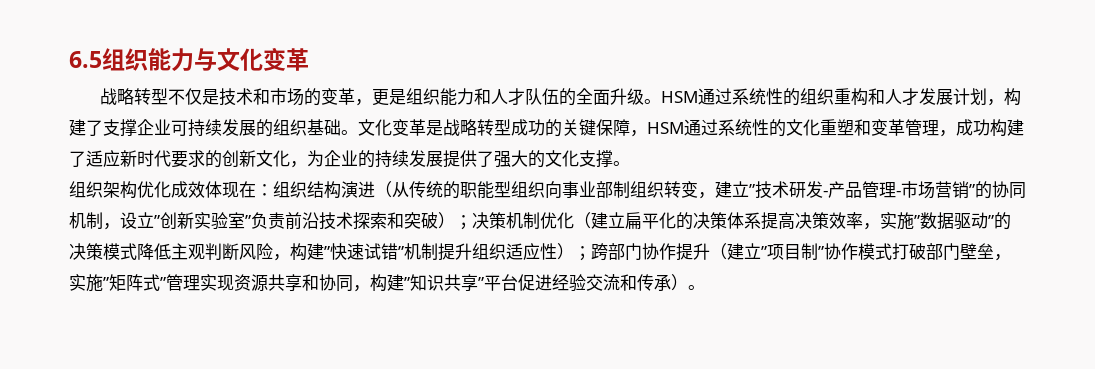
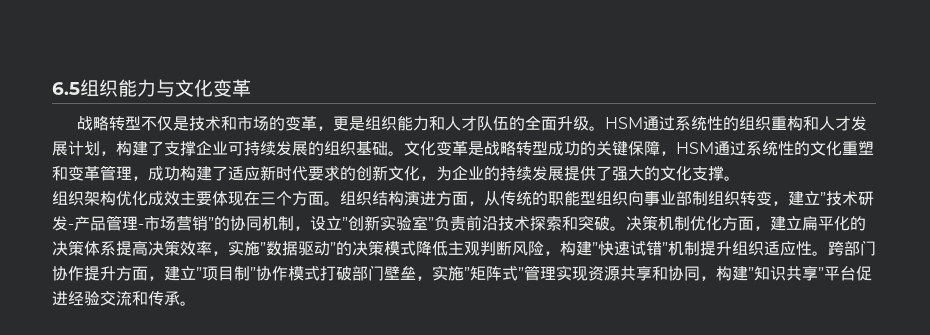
- 组织架构优化成效体现在：
+ 组织架构优化成效主要体现在三个方面。
- 组织结构演进（从传统的职能型组织向事业部制组织转变，建立”技术研发-产品管理-市场营销”的协同机制，设立”创新实验室”负责前沿技术探索和突破）；
+ 组织结构演进方面，从传统的职能型组织向事业部制组织转变，建立”技术研发-产品管理-市场营销”的协同机制，设立”创新实验室”负责前沿技术探索和突破。
- 决策机制优化（建立扁平化的决策体系提高决策效率，实施”数据驱动”的决策模式降低主观判断风险，构建”快速试错”机制提升组织适应性）；
+ 决策机制优化方面，建立扁平化的决策体系提高决策效率，实施”数据驱动”的决策模式降低主观判断风险，构建”快速试错”机制提升组织适应性。
- 跨部门协作提升（建立”项目制”协作模式打破部门壁垒，实施”矩阵式”管理实现资源共享和协同，构建”知识共享”平台促进经验交流和传承）。
+ 跨部门协作提升方面，建立”项目制”协作模式打破部门壁垒，实施”矩阵式”管理实现资源共享和协同，构建”知识共享”平台促进经验交流和传承。

